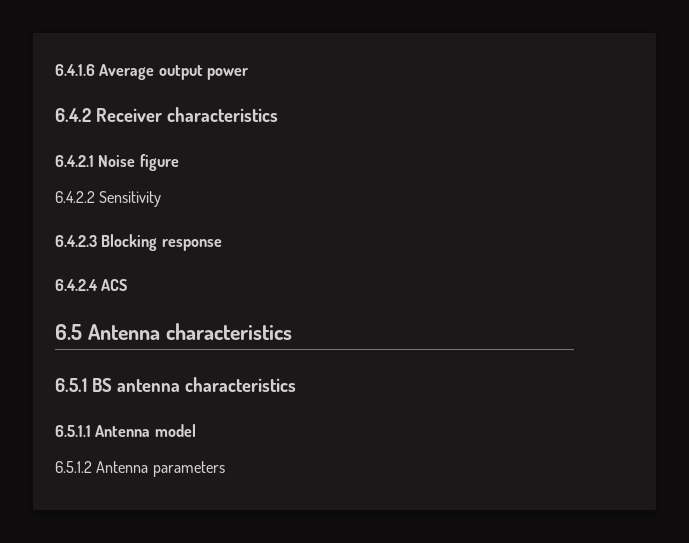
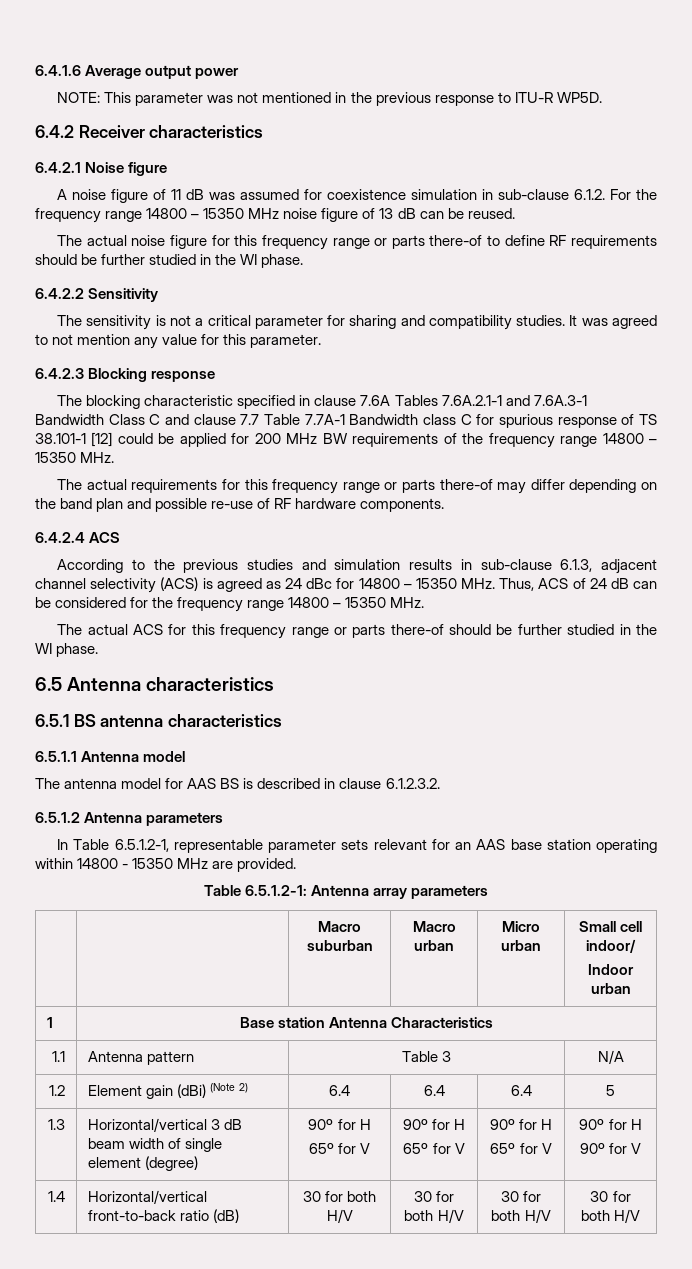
+ NOTE: This parameter was not mentioned in the previous response to ITU-R WP5D.
+ A noise figure of 11 dB was assumed for coexistence simulation in sub-clause 6.1.2. For the frequency range 14800 – 15350 MHz noise figure of 13 dB can be reused.
+ The actual noise figure for this frequency range or parts there-of to define RF requirements should be further studied in the WI phase.
  6.4.2.2 Sensitivity
+ The sensitivity is not a critical parameter for sharing and compatibility studies. It was agreed to not mention any value for this parameter.
  6.4.2.3 Blocking response
+ The blocking characteristic specified in clause 7.6A Tables 7.6A.2.1-1 and 7.6A.3-1 Bandwidth Class C and clause 7.7 Table 7.7A-1 Bandwidth class C for spurious response of TS 38.101-1 [12] could be applied for 200 MHz BW requirements of the frequency range 14800 – 15350 MHz.
+ The actual requirements for this frequency range or parts there-of may differ depending on the band plan and possible re-use of RF hardware components.
  6.4.2.4 ACS
+ According to the previous studies and simulation results in sub-clause 6.1.3, adjacent channel selectivity (ACS) is agreed as 24 dBc for 14800 – 15350 MHz. Thus, ACS of 24 dB can be considered for the frequency range 14800 – 15350 MHz.
+ The actual ACS for this frequency range or parts there-of should be further studied in the WI phase.
+ The antenna model for AAS BS is described in clause 6.1.2.3.2.
  6.5.1.2 Antenna parameters
+ In Table 6.5.1.2-1, representable parameter sets relevant for an AAS base station operating within 14800 - 15350 MHz are provided.
+ Table 6.5.1.2-1: Antenna array parameters
+ | | Macro suburban | Macro urban | Micro urban | Small cell indoor/
+ Indoor urban
+ 1 | Base station Antenna Characteristics
+ 1.1 | Antenna pattern | Table 3 | N/A
+ 1.2 | Element gain (dBi) (Note 2) | 6.4 | 6.4 | 6.4 | 5
+ 1.3 | Horizontal/vertical 3 dB beam width of single element (degree) | 90º for H
+ 65º for V | 90º for H
+ 65º for V | 90º for H
+ 65º for V | 90º for H
+ 90º for V
+ 1.4 | Horizontal/vertical front-to-back ratio (dB) | 30 for both H/V | 30 for both H/V | 30 for both H/V | 30 for both H/V

